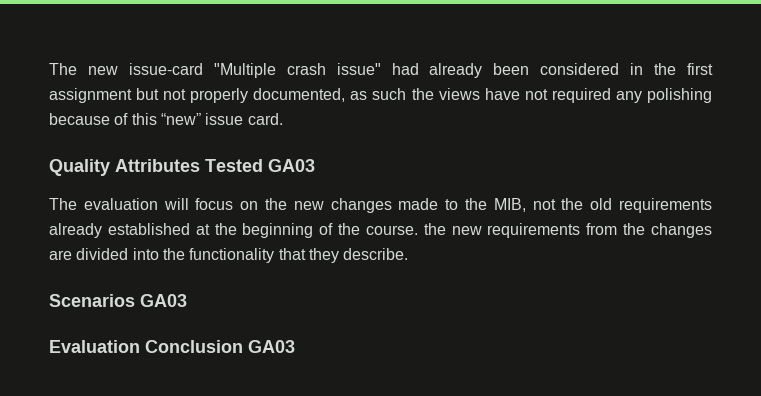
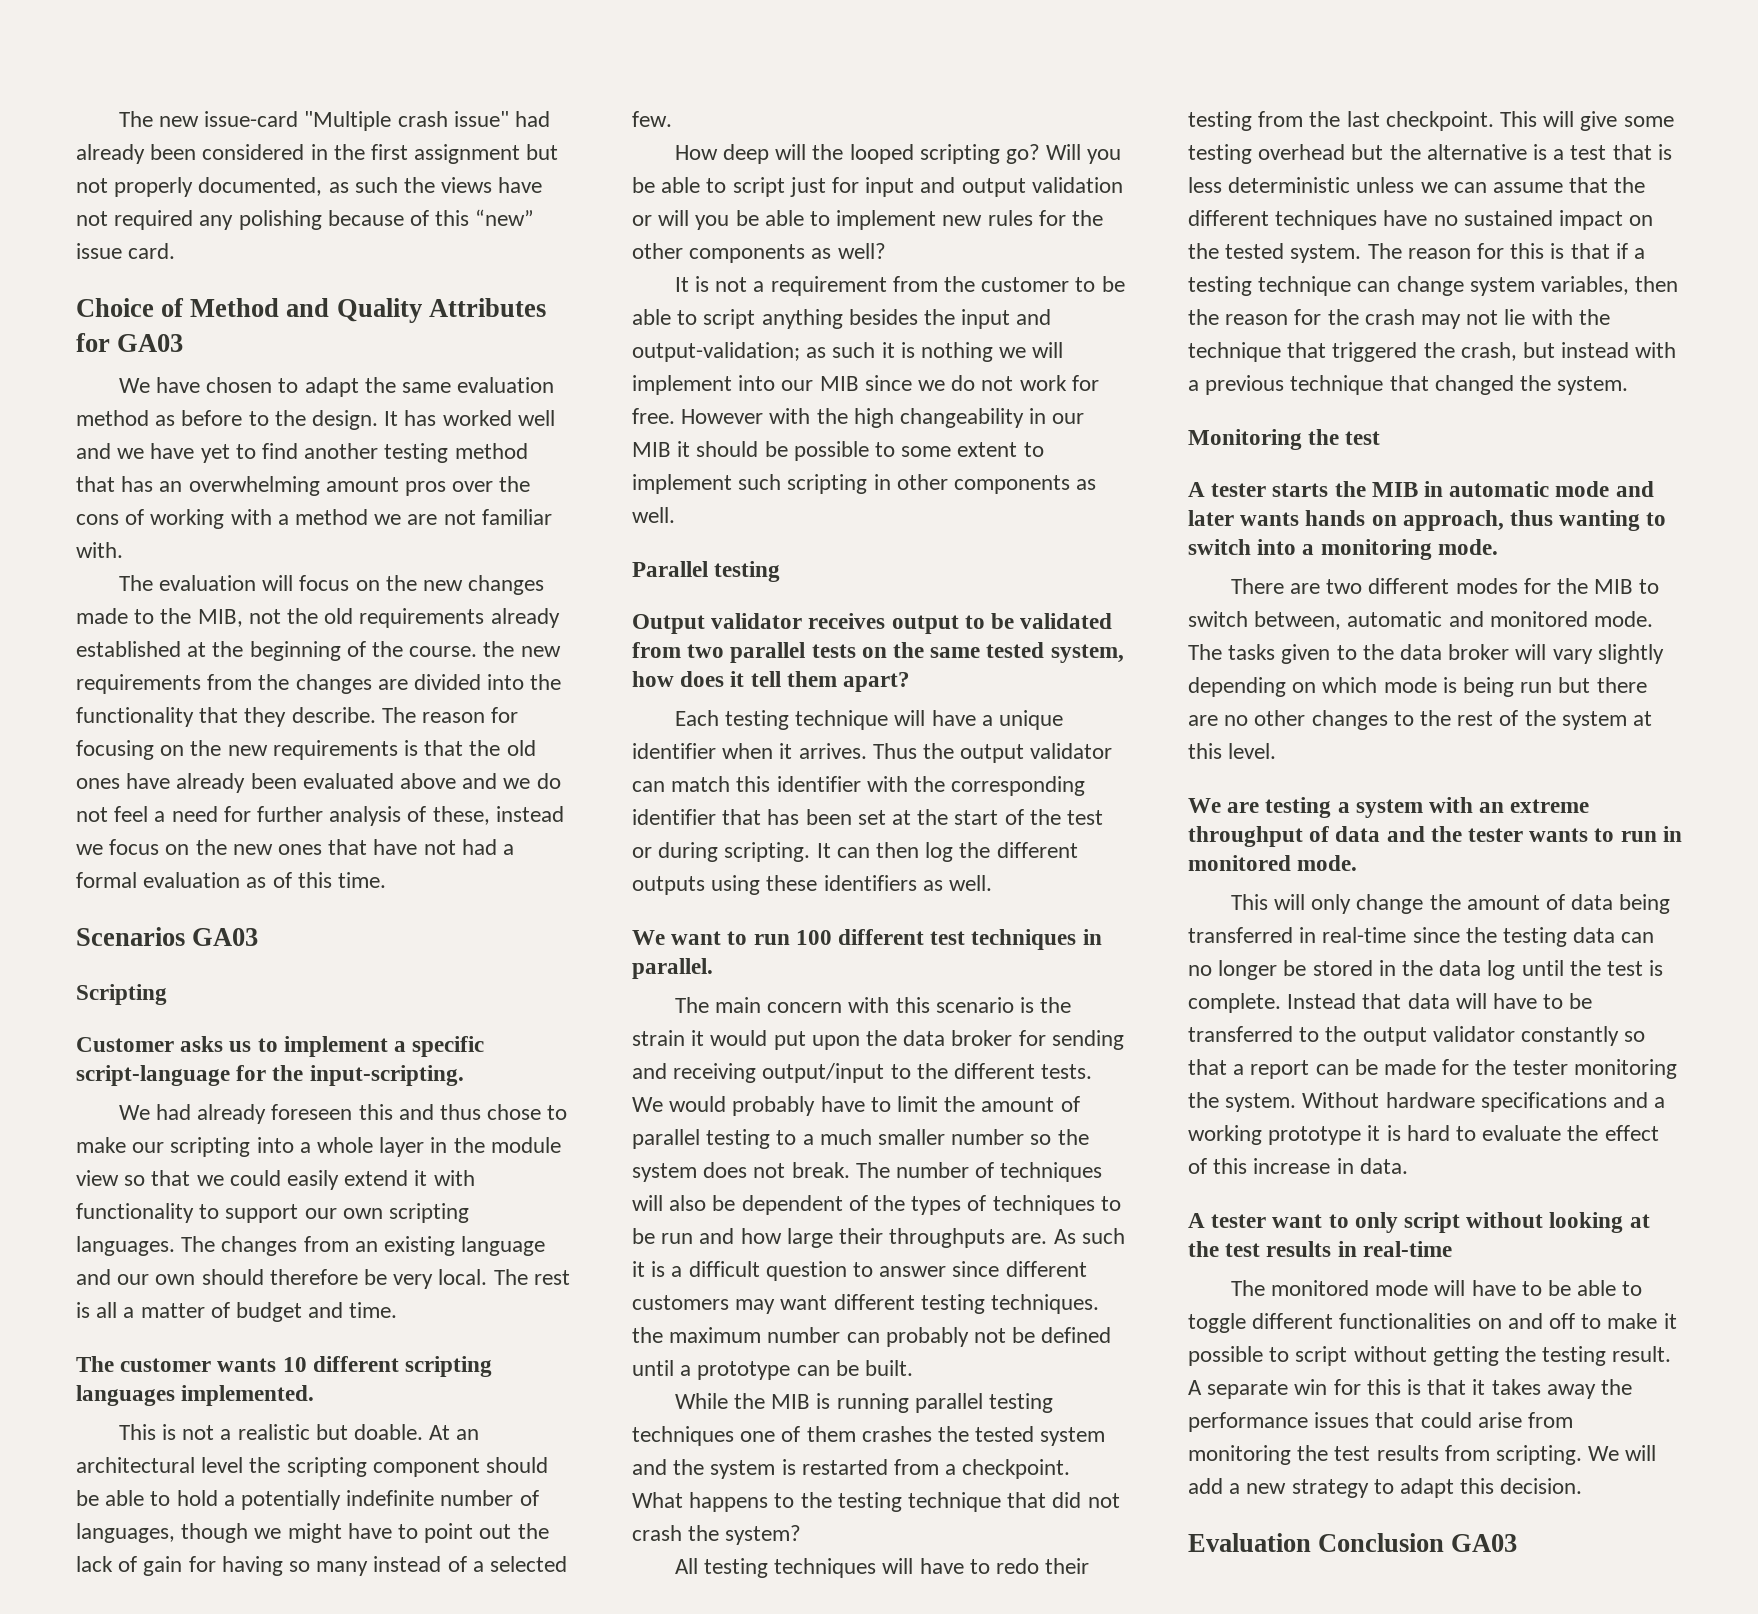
- Quality Attributes Tested GA03
+ Choice of Method and Quality Attributes for GA03
+ We have chosen to adapt the same evaluation method as before to the design. It has worked well and we have yet to find another testing method that has an overwhelming amount pros over the cons of working with a method we are not familiar with.
- The evaluation will focus on the new changes made to the MIB, not the old requirements already established at the beginning of the course. the new requirements from the changes are divided into the functionality that they describe.
+ The evaluation will focus on the new changes made to the MIB, not the old requirements already established at the beginning of the course. the new requirements from the changes are divided into the functionality that they describe. The reason for focusing on the new requirements is that the old ones have already been evaluated above and we do not feel a need for further analysis of these, instead we focus on the new ones that have not had a formal evaluation as of this time.
  Scenarios GA03
+ Scripting
+ Customer asks us to implement a specific script-language for the input-scripting.
+ We had already foreseen this and thus chose to make our scripting into a whole layer in the module view so that we could easily extend it with functionality to support our own scripting languages. The changes from an existing language and our own should therefore be very local. The rest is all a matter of budget and time.
+ The customer wants 10 different scripting languages implemented.
+ This is not a realistic but doable. At an architectural level the scripting component should be able to hold a potentially indefinite number of languages, though we might have to point out the lack of gain for having so many instead of a selected few.
+ How deep will the looped scripting go? Will you be able to script just for input and output validation or will you be able to implement new rules for the other components as well?
+ It is not a requirement from the customer to be able to script anything besides the input and output-validation; as such it is nothing we will implement into our MIB since we do not work for free. However with the high changeability in our MIB it should be possible to some extent to implement such scripting in other components as well.
+ Parallel testing
+ Output validator receives output to be validated from two parallel tests on the same tested system, how does it tell them apart?
+ Each testing technique will have a unique identifier when it arrives. Thus the output validator can match this identifier with the corresponding identifier that has been set at the start of the test or during scripting. It can then log the different outputs using these identifiers as well.
+ We want to run 100 different test techniques in parallel.
+ The main concern with this scenario is the strain it would put upon the data broker for sending and receiving output/input to the different tests. We would probably have to limit the amount of parallel testing to a much smaller number so the system does not break. The number of techniques will also be dependent of the types of techniques to be run and how large their throughputs are. As such it is a difficult question to answer since different customers may want different testing techniques. the maximum number can probably not be defined until a prototype can be built.
+ While the MIB is running parallel testing techniques one of them crashes the tested system and the system is restarted from a checkpoint. What happens to the testing technique that did not crash the system?
+ All testing techniques will have to redo their testing from the last checkpoint. This will give some testing overhead but the alternative is a test that is less deterministic unless we can assume that the different techniques have no sustained impact on the tested system. The reason for this is that if a testing technique can change system variables, then the reason for the crash may not lie with the technique that triggered the crash, but instead with a previous technique that changed the system.
+ Monitoring the test
+ A tester starts the MIB in automatic mode and later wants hands on approach, thus wanting to switch into a monitoring mode.
+ There are two different modes for the MIB to switch between, automatic and monitored mode. The tasks given to the data broker will vary slightly depending on which mode is being run but there are no other changes to the rest of the system at this level.
+ We are testing a system with an extreme throughput of data and the tester wants to run in monitored mode.
+ This will only change the amount of data being transferred in real-time since the testing data can no longer be stored in the data log until the test is complete. Instead that data will have to be transferred to the output validator constantly so that a report can be made for the tester monitoring the system. Without hardware specifications and a working prototype it is hard to evaluate the effect of this increase in data.
+ A tester want to only script without looking at the test results in real-time
+ The monitored mode will have to be able to toggle different functionalities on and off to make it possible to script without getting the testing result. A separate win for this is that it takes away the performance issues that could arise from monitoring the test results from scripting. We will add a new strategy to adapt this decision.

